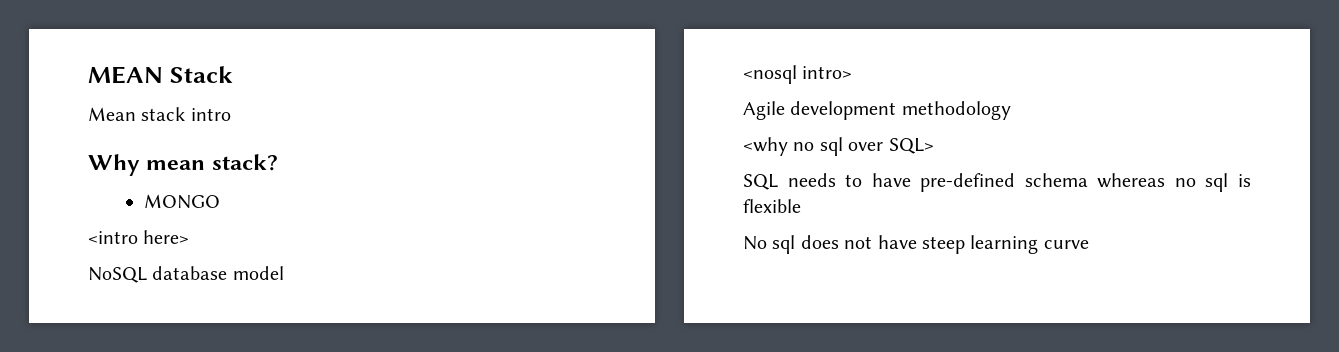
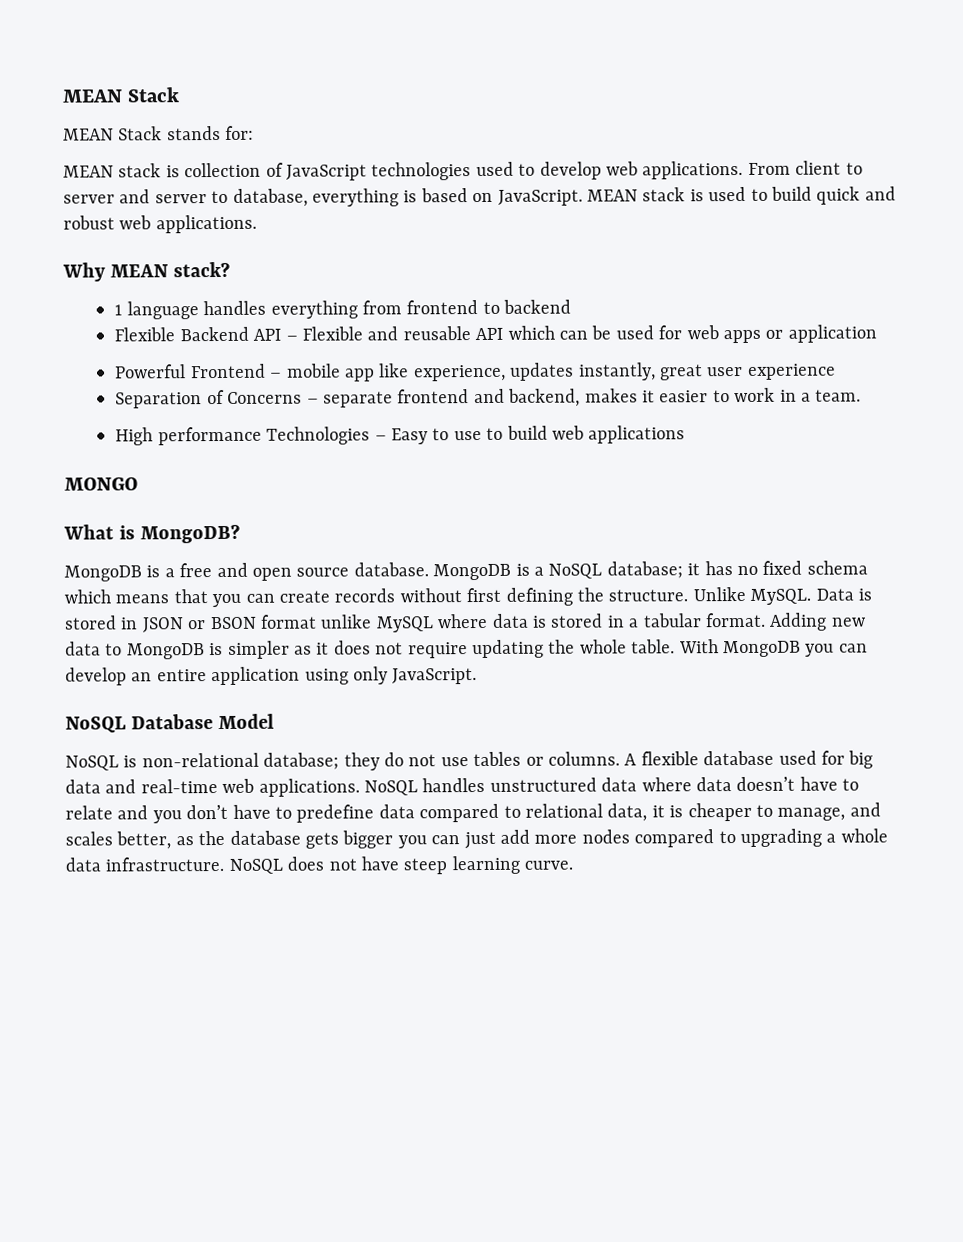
- Mean stack intro
+ MEAN Stack stands for:
+ MEAN stack is collection of JavaScript technologies used to develop web applications. From client to server and server to database, everything is based on JavaScript. MEAN stack is used to build quick and robust web applications.
- Why mean stack?
+ Why MEAN stack?
+ 1 language handles everything from frontend to backend
+ Flexible Backend API – Flexible and reusable API which can be used for web apps or application
+ Powerful Frontend – mobile app like experience, updates instantly, great user experience
+ Separation of Concerns – separate frontend and backend, makes it easier to work in a team.
+ High performance Technologies – Easy to use to build web applications
  MONGO
- <intro here>
- NoSQL database model
- <nosql intro>
- Agile development methodology
- <why no sql over SQL>
- SQL needs to have pre-defined schema whereas no sql is flexible
- No sql does not have steep learning curve
+ What is MongoDB?
+ MongoDB is a free and open source database. MongoDB is a NoSQL database; it has no fixed schema which means that you can create records without first defining the structure. Unlike MySQL. Data is stored in JSON or BSON format unlike MySQL where data is stored in a tabular format. Adding new data to MongoDB is simpler as it does not require updating the whole table. With MongoDB you can develop an entire application using only JavaScript.
+ NoSQL Database Model
+ NoSQL is non-relational database; they do not use tables or columns. A flexible database used for big data and real-time web applications. NoSQL handles unstructured data where data doesn’t have to relate and you don’t have to predefine data compared to relational data, it is cheaper to manage, and scales better, as the database gets bigger you can just add more nodes compared to upgrading a whole data infrastructure. NoSQL does not have steep learning curve.

